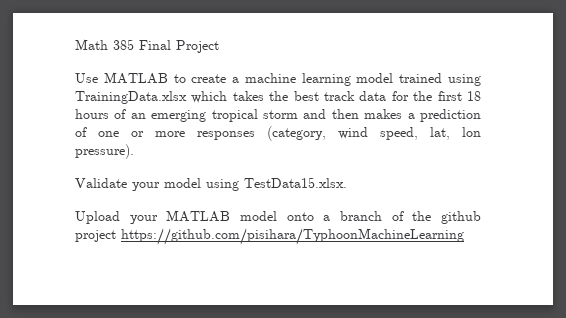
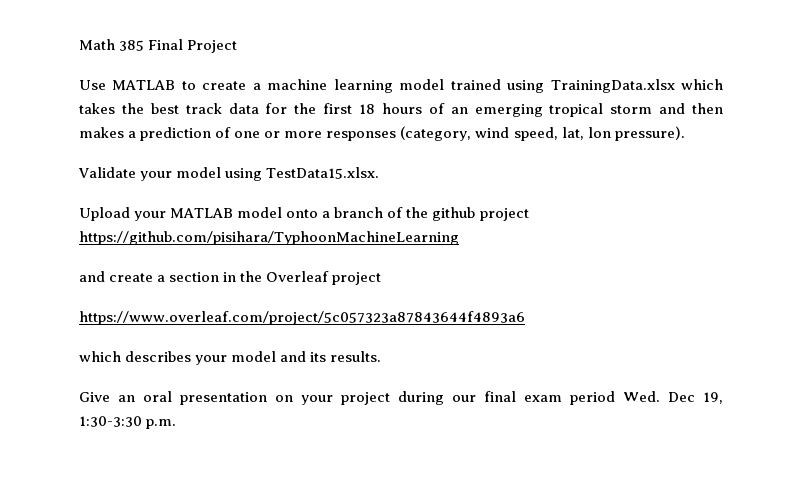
+ and create a section in the Overleaf project
+ https://www.overleaf.com/project/5c057323a87843644f4893a6
+ which describes your model and its results.
+ Give an oral presentation on your project during our final exam period Wed. Dec 19, 1:30-3:30 p.m.

